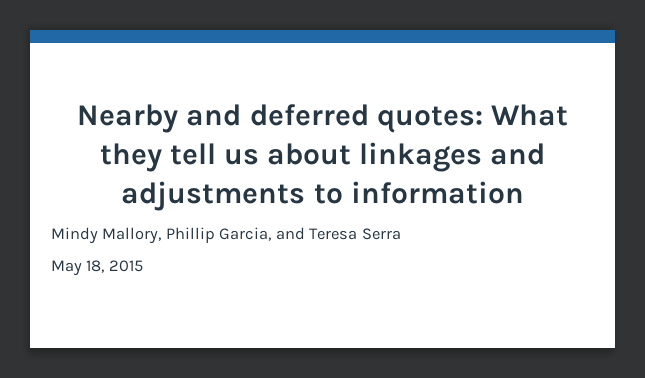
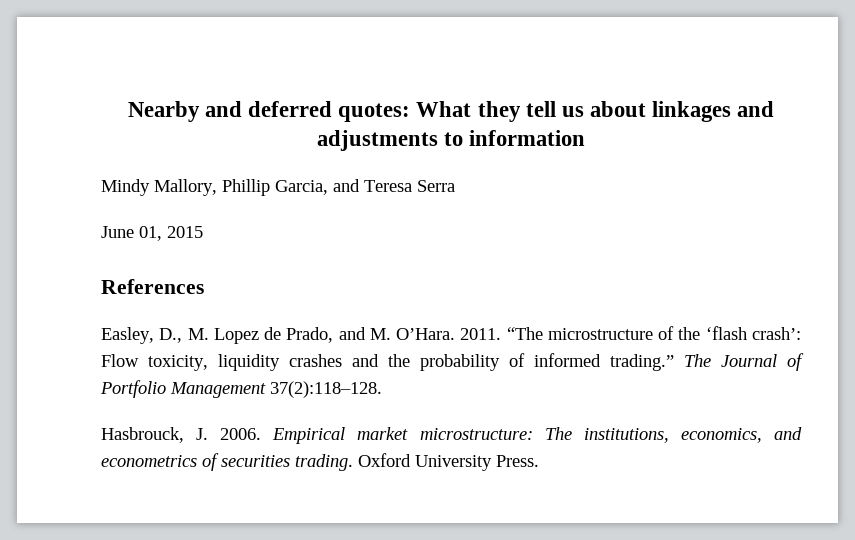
- May 18, 2015
+ June 01, 2015
+ References
+ Easley, D., M. Lopez de Prado, and M. O’Hara. 2011. “The microstructure of the ‘flash crash’: Flow toxicity, liquidity crashes and the probability of informed trading.” The Journal of Portfolio Management 37(2):118–128.
+ Hasbrouck, J. 2006. Empirical market microstructure: The institutions, economics, and econometrics of securities trading. Oxford University Press.

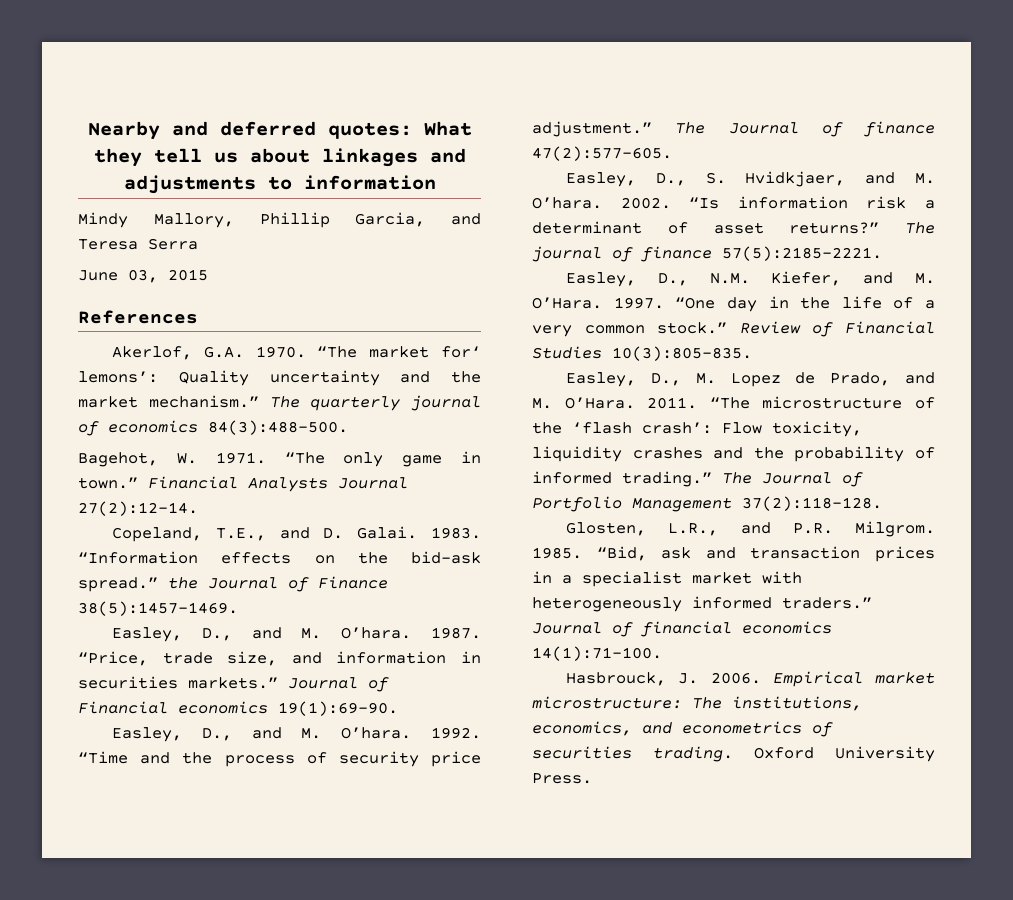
- June 01, 2015
+ June 03, 2015
+ Akerlof, G.A. 1970. “The market for‘ lemons’: Quality uncertainty and the market mechanism.” The quarterly journal of economics 84(3):488–500.
+ Bagehot, W. 1971. “The only game in town.” Financial Analysts Journal 27(2):12–14.
+ Copeland, T.E., and D. Galai. 1983. “Information effects on the bid-ask spread.” the Journal of Finance 38(5):1457–1469.
+ Easley, D., and M. O’hara. 1987. “Price, trade size, and information in securities markets.” Journal of Financial economics 19(1):69–90.
+ Easley, D., and M. O’hara. 1992. “Time and the process of security price adjustment.” The Journal of finance 47(2):577–605.
+ Easley, D., S. Hvidkjaer, and M. O’hara. 2002. “Is information risk a determinant of asset returns?” The journal of finance 57(5):2185–2221.
+ Easley, D., N.M. Kiefer, and M. O’Hara. 1997. “One day in the life of a very common stock.” Review of Financial Studies 10(3):805–835.
+ Glosten, L.R., and P.R. Milgrom. 1985. “Bid, ask and transaction prices in a specialist market with heterogeneously informed traders.” Journal of financial economics 14(1):71–100.

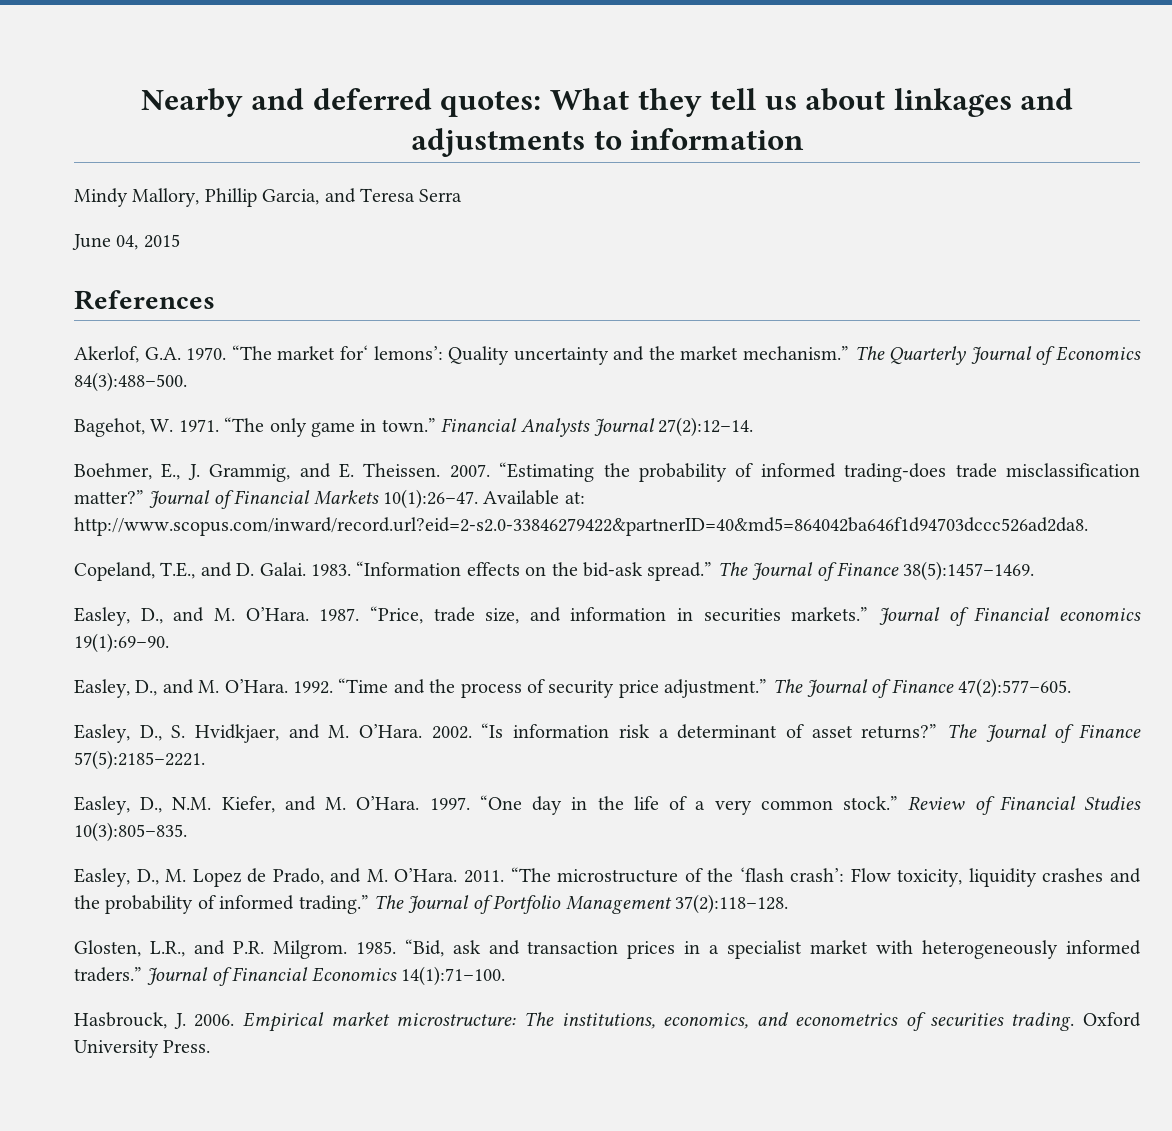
- June 03, 2015
+ June 04, 2015
- The quarterly journal of economics 84(3):488–500.
+ The Quarterly Journal of Economics 84(3):488–500.
+ Boehmer, E., J. Grammig, and E. Theissen. 2007. “Estimating the probability of informed trading-does trade misclassification matter?” Journal of Financial Markets 10(1):26–47. Available at: http://www.scopus.com/inward/record.url?eid=2-s2.0-33846279422&partnerID=40&md5=864042ba646f1d94703dccc526ad2da8.
- “Information effects on the bid-ask spread.” the Journal of Finance 38(5):1457–1469.
- Easley, D., and M. O’hara.
+ “Information effects on the bid-ask spread.” The Journal of Finance 38(5):1457–1469.
+ Easley, D., and M. O’Hara.
  Journal of Financial economics 19(1):69–90.
- Easley, D., and M. O’hara.
+ Easley, D., and M. O’Hara.
- The Journal of finance 47(2):577–605.
+ The Journal of Finance 47(2):577–605.
- Easley, D., S. Hvidkjaer, and M. O’hara.
+ Easley, D., S. Hvidkjaer, and M. O’Hara.
- The journal of finance 57(5):2185–2221.
+ The Journal of Finance 57(5):2185–2221.
- Journal of financial economics 14(1):71–100.
+ Journal of Financial Economics 14(1):71–100.

